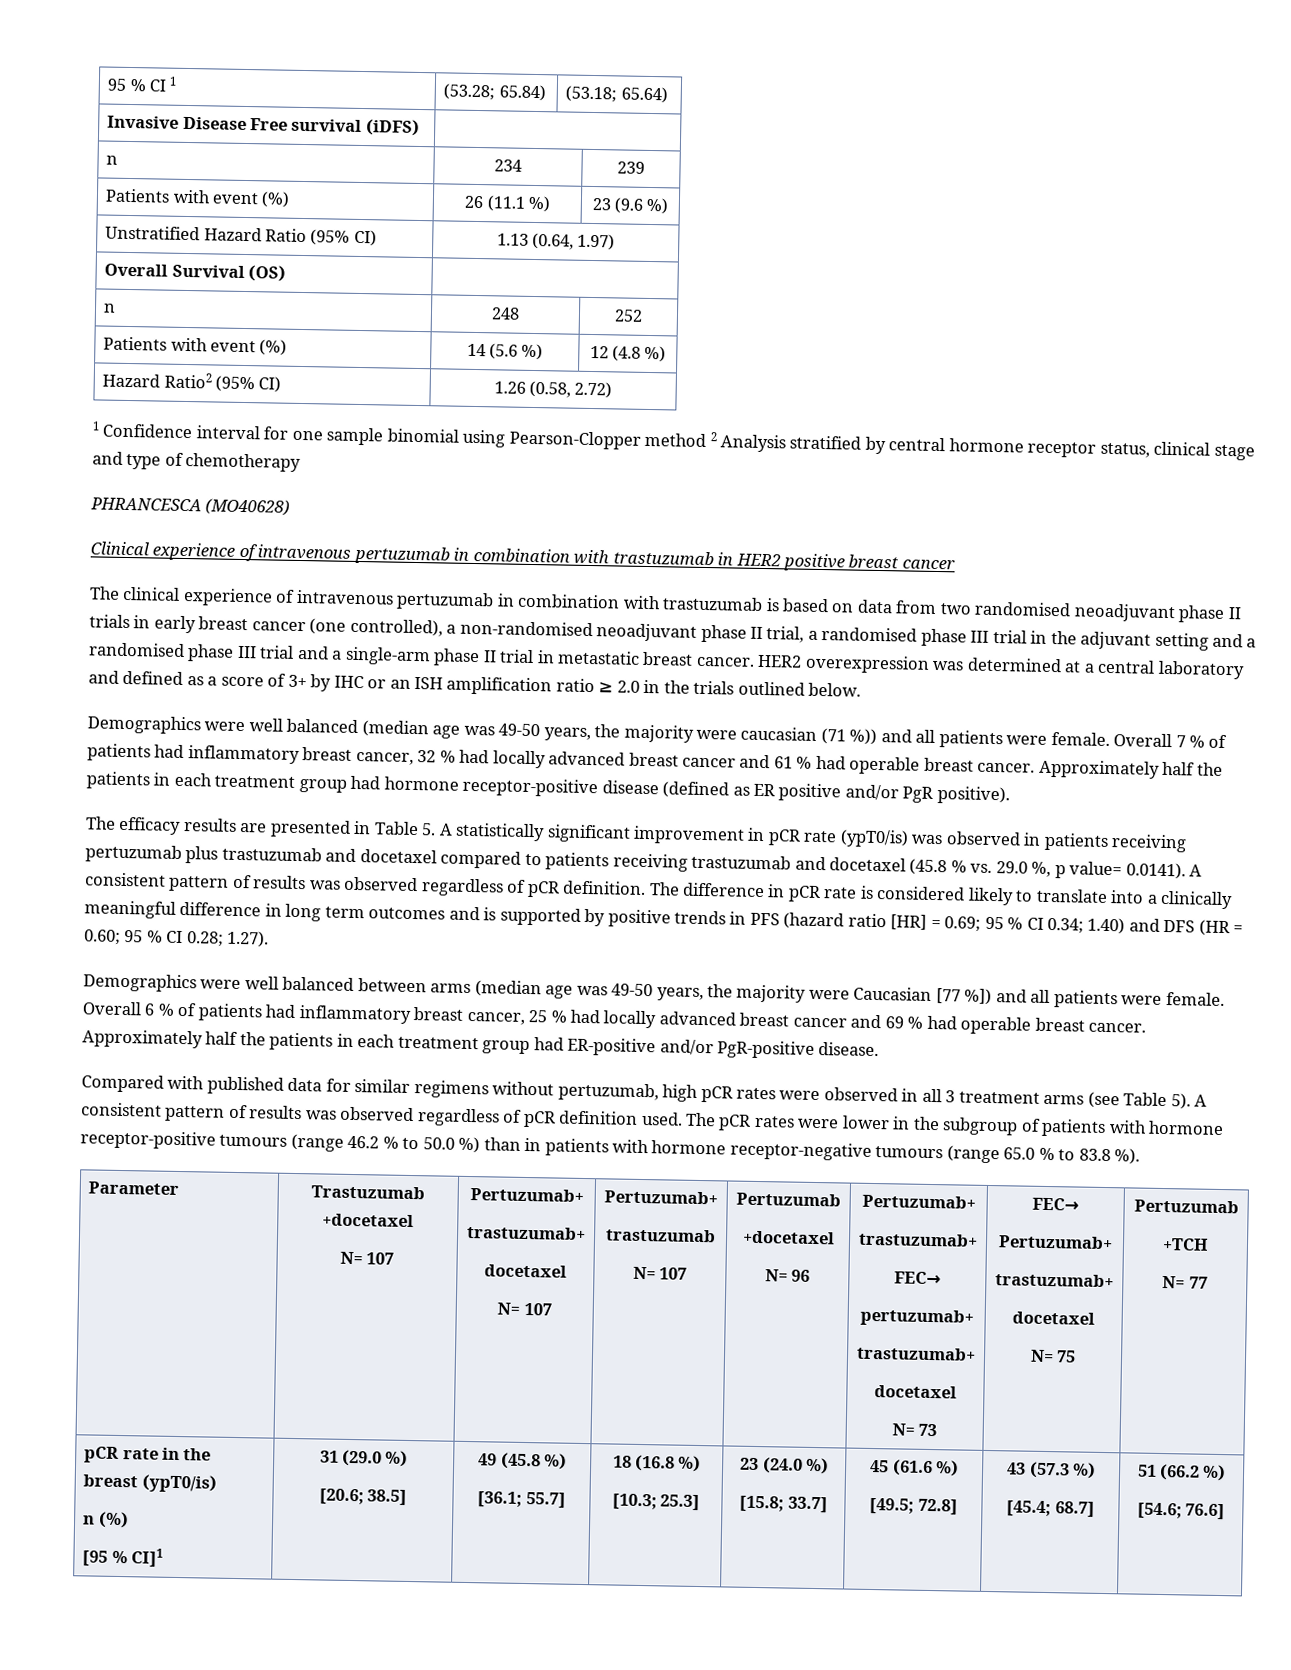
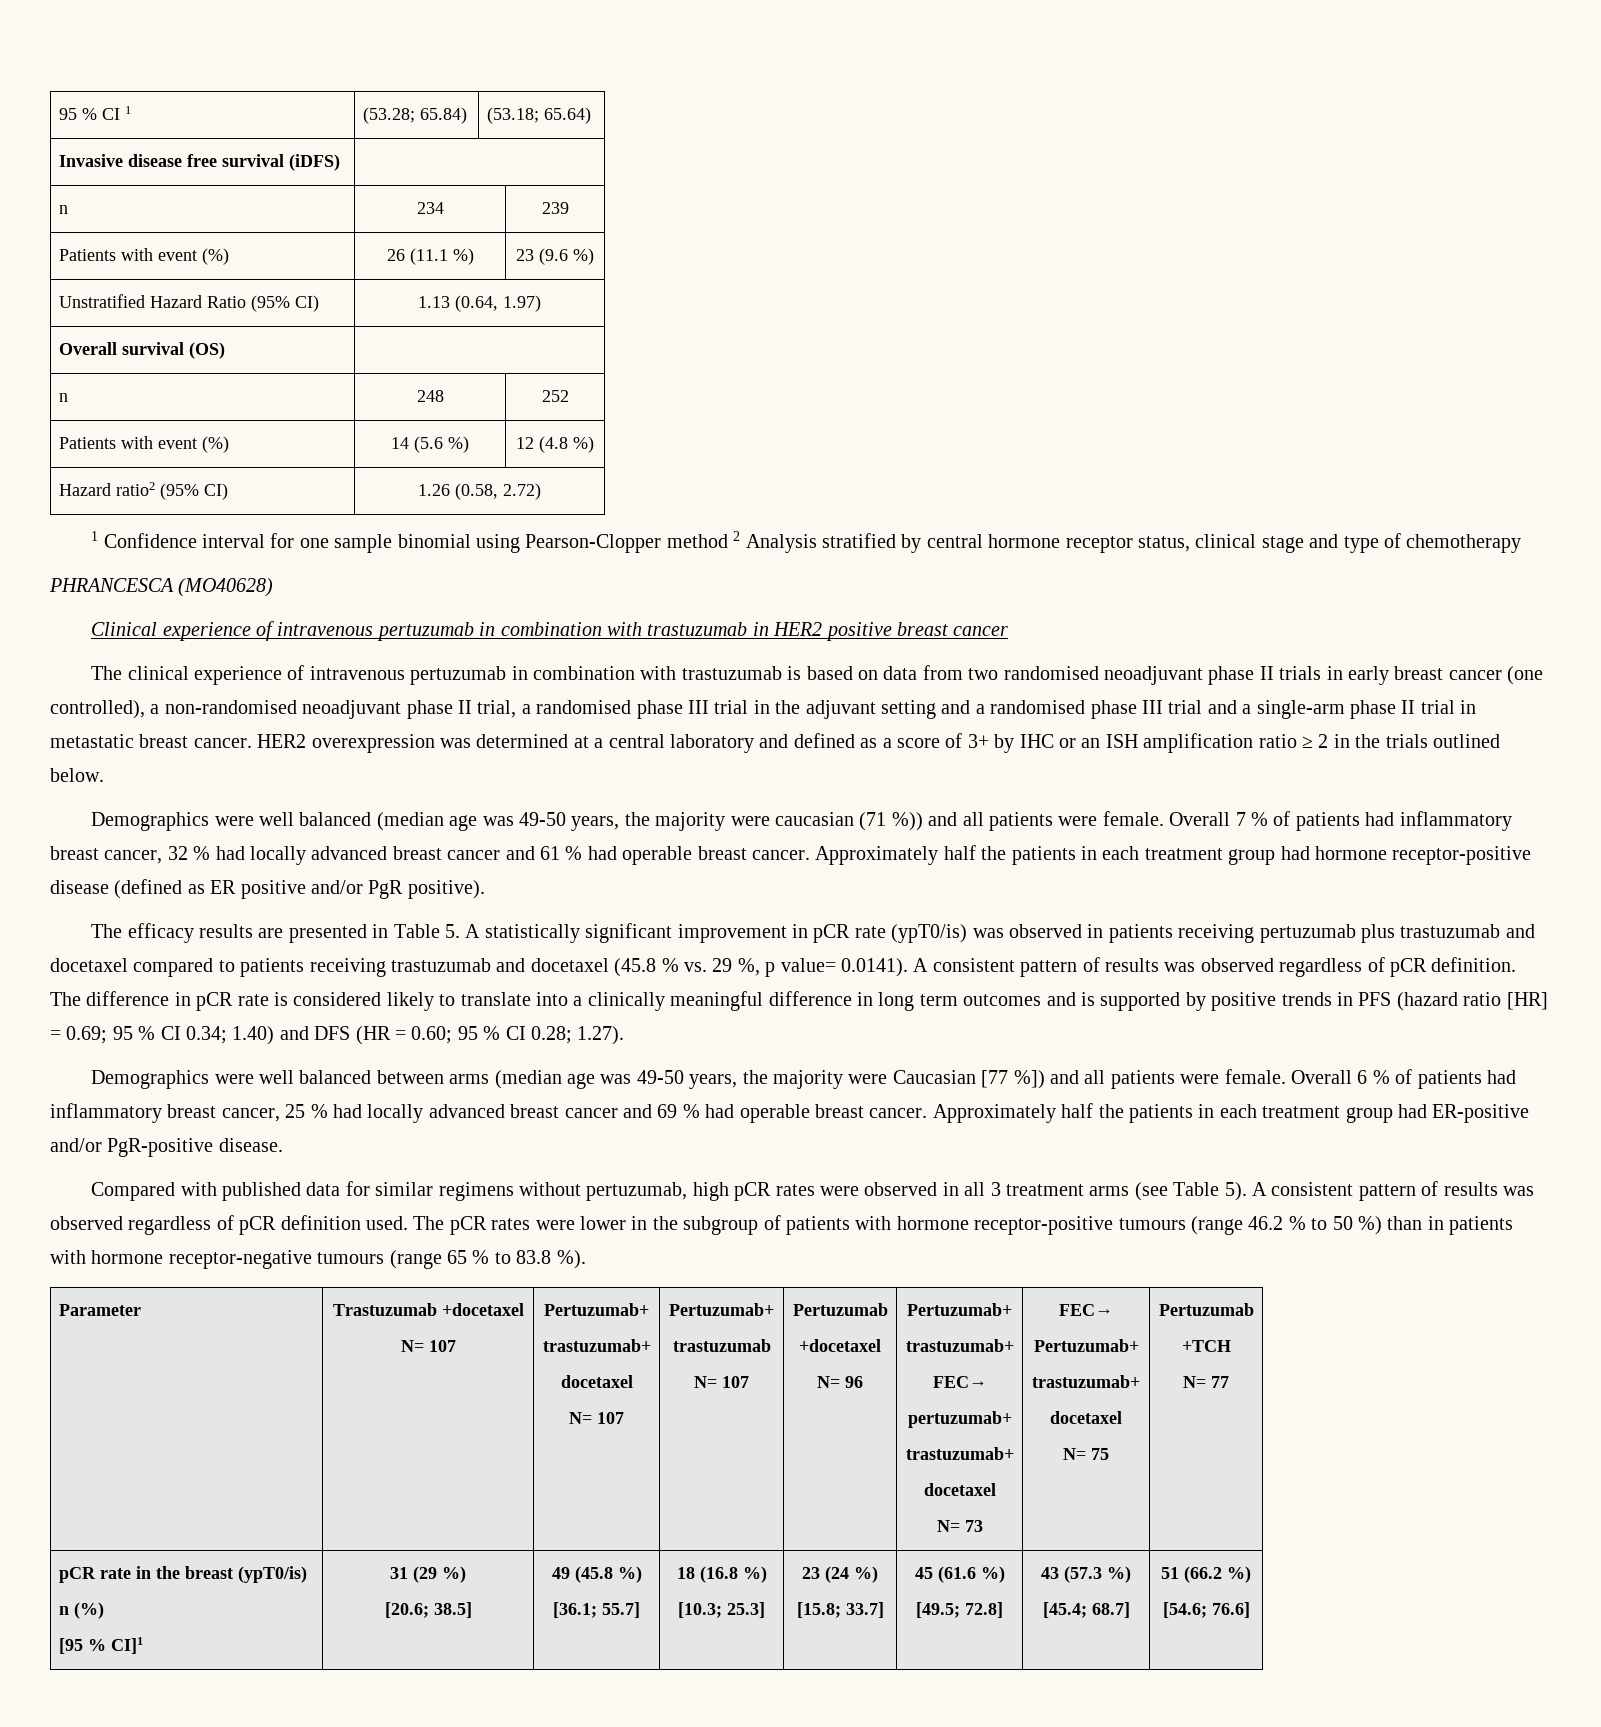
- Invasive Disease Free survival (iDFS) |
+ Invasive disease free survival (iDFS) |
- Overall Survival (OS) |
+ Overall survival (OS) |
- Hazard Ratio2 (95% CI) | 1.26 (0.58, 2.72)
+ Hazard ratio2 (95% CI) | 1.26 (0.58, 2.72)
- HER2 overexpression was determined at a central laboratory and defined as a score of 3+ by IHC or an ISH amplification ratio ≥ 2.0 in the trials outlined below.
+ HER2 overexpression was determined at a central laboratory and defined as a score of 3+ by IHC or an ISH amplification ratio ≥ 2 in the trials outlined below.
- The efficacy results are presented in Table 5. A statistically significant improvement in pCR rate (ypT0/is) was observed in patients receiving pertuzumab plus trastuzumab and docetaxel compared to patients receiving trastuzumab and docetaxel (45.8 % vs. 29.0 %, p value= 0.0141). A consistent pattern of results was observed regardless of pCR definition.
+ The efficacy results are presented in Table 5. A statistically significant improvement in pCR rate (ypT0/is) was observed in patients receiving pertuzumab plus trastuzumab and docetaxel compared to patients receiving trastuzumab and docetaxel (45.8 % vs. 29 %, p value= 0.0141). A consistent pattern of results was observed regardless of pCR definition.
- The pCR rates were lower in the subgroup of patients with hormone receptor-positive tumours (range 46.2 % to 50.0 %) than in patients with hormone receptor-negative tumours (range 65.0 % to 83.8 %).
+ The pCR rates were lower in the subgroup of patients with hormone receptor-positive tumours (range 46.2 % to 50 %) than in patients with hormone receptor-negative tumours (range 65 % to 83.8 %).
- 31 (29.0 %)
+ 31 (29 %)
- 23 (24.0 %)
+ 23 (24 %)

